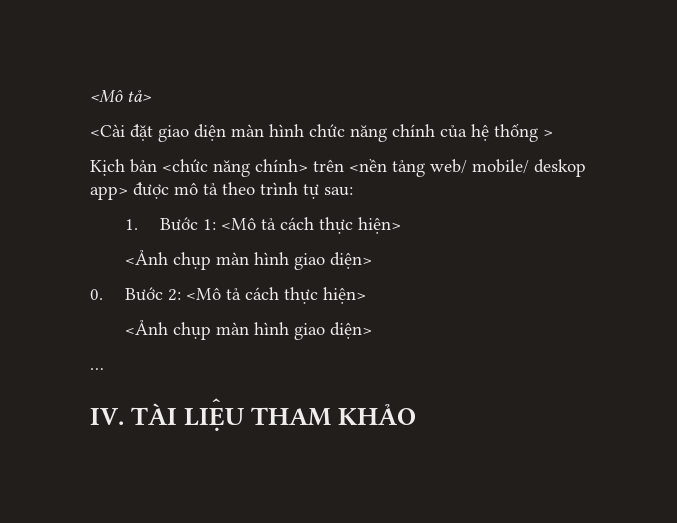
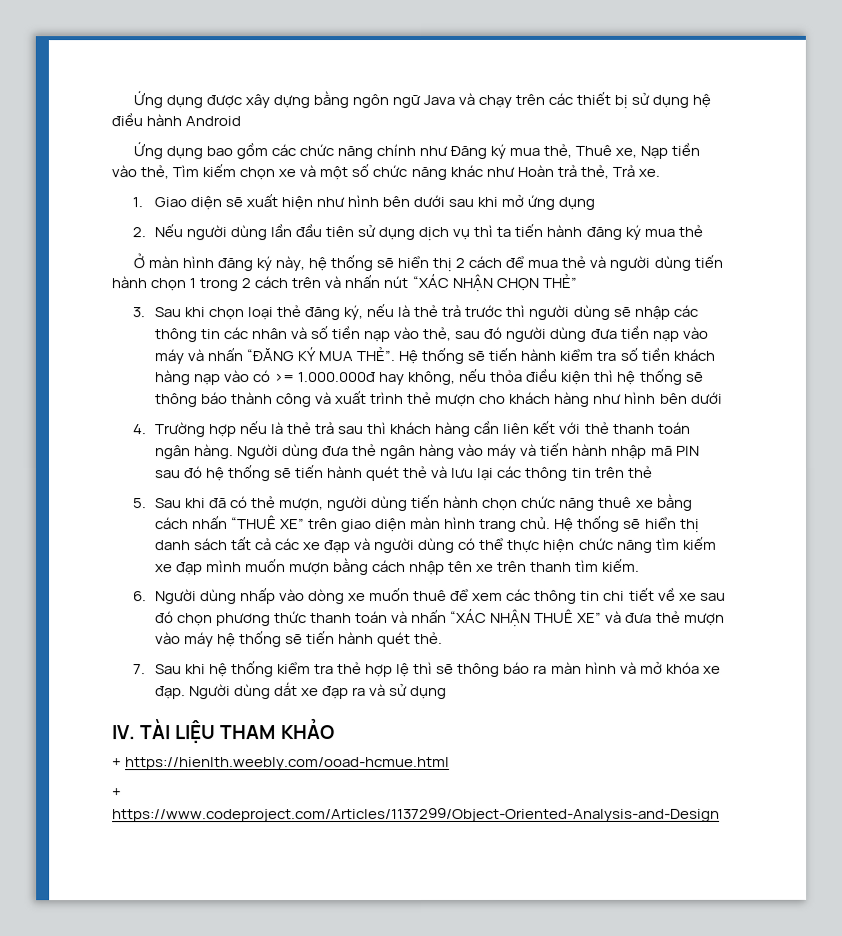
- <Mô tả>
- <Cài đặt giao diện màn hình chức năng chính của hệ thống >
- Kịch bản <chức năng chính> trên <nền tảng web/ mobile/ deskop app> được mô tả theo trình tự sau:
- 1. Bước 1: <Mô tả cách thực hiện>
- <Ảnh chụp màn hình giao diện>
- 0. Bước 2: <Mô tả cách thực hiện>
- <Ảnh chụp màn hình giao diện>
- …
+ Ứng dụng được xây dựng bằng ngôn ngữ Java và chạy trên các thiết bị sử dụng hệ điều hành Android
+ Ứng dụng bao gồm các chức năng chính như Đăng ký mua thẻ, Thuê xe, Nạp tiền vào thẻ, Tìm kiếm chọn xe và một số chức năng khác như Hoàn trả thẻ, Trả xe.
+ 1. Giao diện sẽ xuất hiện như hình bên dưới sau khi mở ứng dụng
+ 2. Nếu người dùng lần đầu tiên sử dụng dịch vụ thì ta tiến hành đăng ký mua thẻ
+ Ở màn hình đăng ký này, hệ thống sẽ hiển thị 2 cách để mua thẻ và người dùng tiến hành chọn 1 trong 2 cách trên và nhấn nút “XÁC NHẬN CHỌN THẺ”
+ 3. Sau khi chọn loại thẻ đăng ký, nếu là thẻ trả trước thì người dùng sẽ nhập các thông tin các nhân và số tiền nạp vào thẻ, sau đó người dùng đưa tiền nạp vào máy và nhấn “ĐĂNG KÝ MUA THẺ”. Hệ thống sẽ tiến hành kiểm tra số tiền khách hàng nạp vào có >= 1.000.000đ hay không, nếu thỏa điều kiện thì hệ thống sẽ thông báo thành công và xuất trình thẻ mượn cho khách hàng như hình bên dưới
+ 4. Trường hợp nếu là thẻ trả sau thì khách hàng cần liên kết với thẻ thanh toán ngân hàng. Người dùng đưa thẻ ngân hàng vào máy và tiến hành nhập mã PIN sau đó hệ thống sẽ tiến hành quét thẻ và lưu lại các thông tin trên thẻ
+ 5. Sau khi đã có thẻ mượn, người dùng tiến hành chọn chức năng thuê xe bằng cách nhấn “THUÊ XE” trên giao diện màn hình trang chủ. Hệ thống sẽ hiển thị danh sách tất cả các xe đạp và người dùng có thể thực hiện chức năng tìm kiếm xe đạp mình muốn mượn bằng cách nhập tên xe trên thanh tìm kiếm.
+ 6. Người dùng nhấp vào dòng xe muốn thuê để xem các thông tin chi tiết về xe sau đó chọn phương thức thanh toán và nhấn “XÁC NHẬN THUÊ XE” và đưa thẻ mượn vào máy hệ thống sẽ tiến hành quét thẻ.
+ 7. Sau khi hệ thống kiểm tra thẻ hợp lệ thì sẽ thông báo ra màn hình và mở khóa xe đạp. Người dùng dắt xe đạp ra và sử dụng
+ + https://hienlth.weebly.com/ooad-hcmue.html
+ + https://www.codeproject.com/Articles/1137299/Object-Oriented-Analysis-and-Design

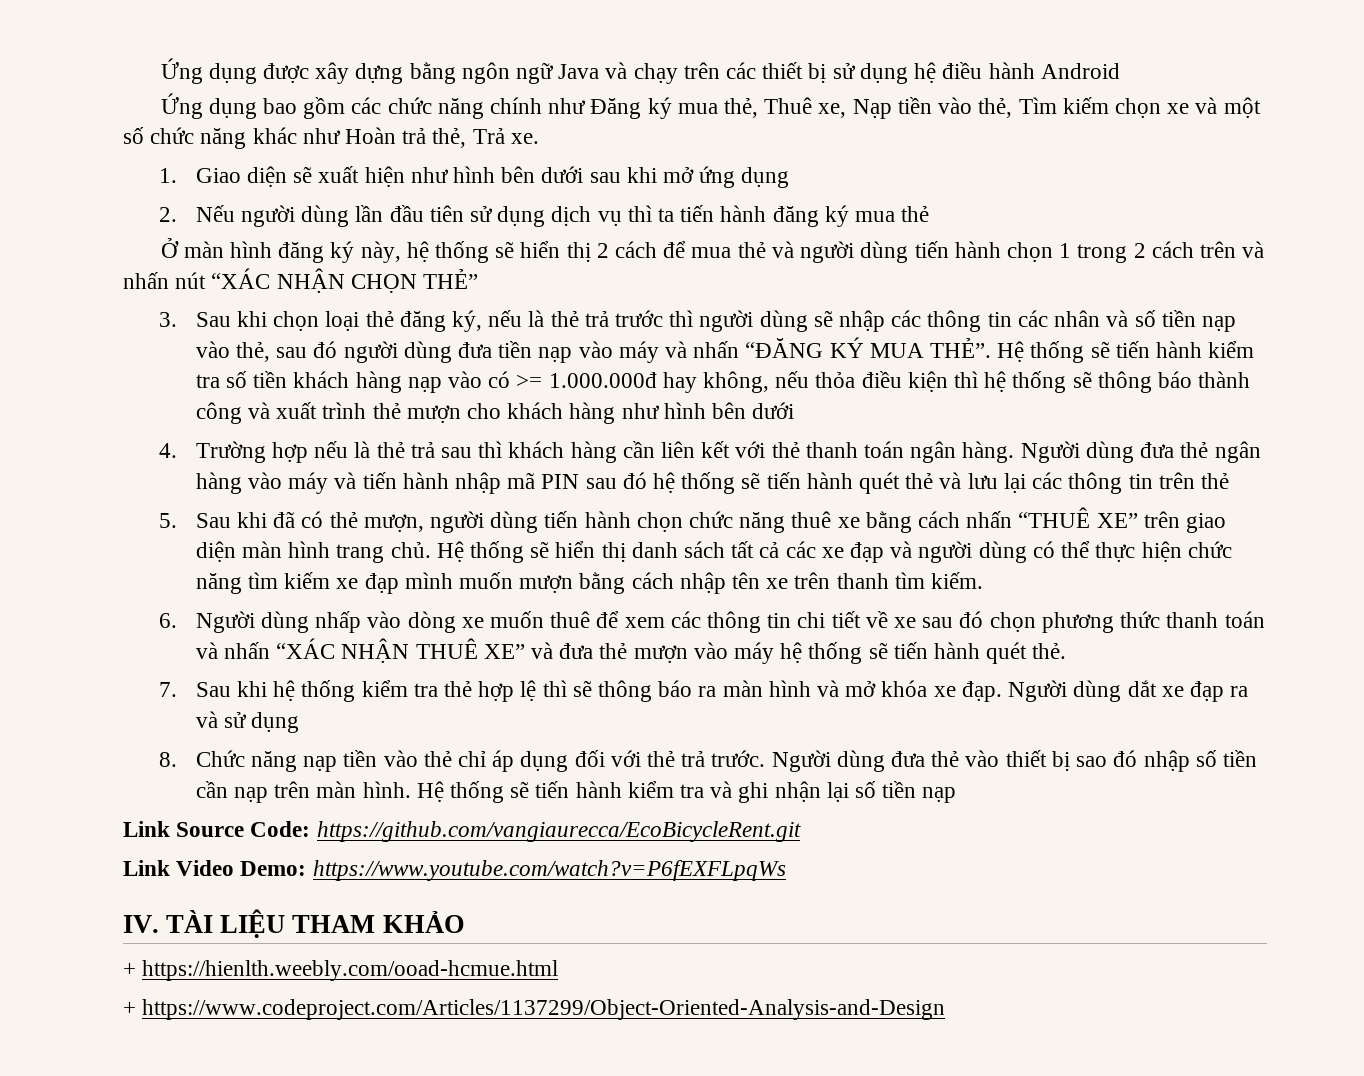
+ 8. Chức năng nạp tiền vào thẻ chỉ áp dụng đối với thẻ trả trước. Người dùng đưa thẻ vào thiết bị sao đó nhập số tiền cần nạp trên màn hình. Hệ thống sẽ tiến hành kiểm tra và ghi nhận lại số tiền nạp
+ Link Source Code: https://github.com/vangiaurecca/EcoBicycleRent.git
+ Link Video Demo: https://www.youtube.com/watch?v=P6fEXFLpqWs

